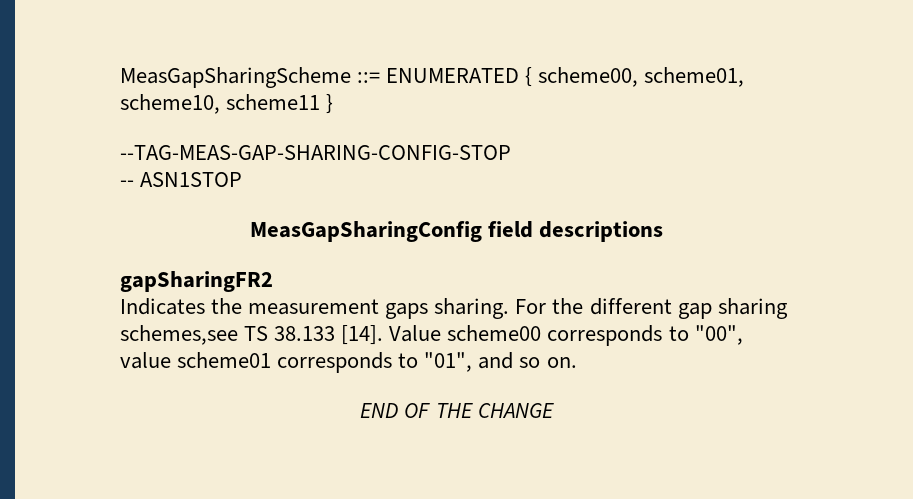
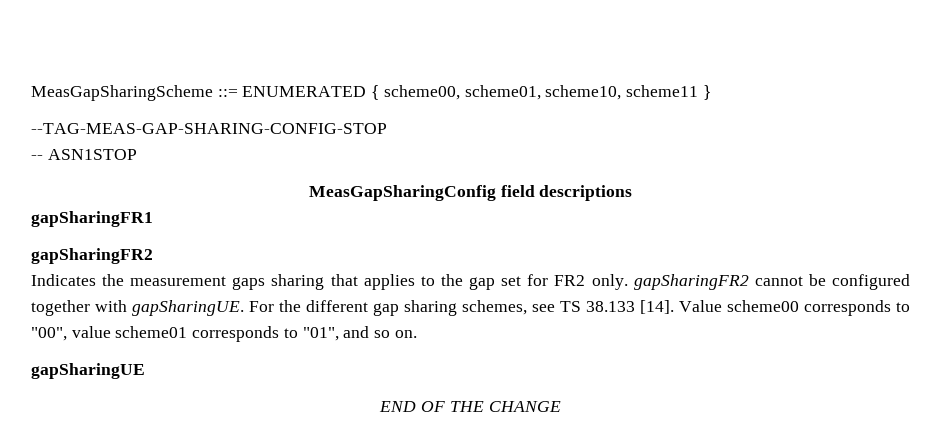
+ gapSharingFR1
- Indicates the measurement gaps sharing.
+ Indicates the measurement gaps sharing that applies to the gap set for FR2 only. gapSharingFR2 cannot be configured together with gapSharingUE.
- For the different gap sharing schemes,see TS 38.133 [14].
+ For the different gap sharing schemes, see TS 38.133 [14].
+ gapSharingUE

